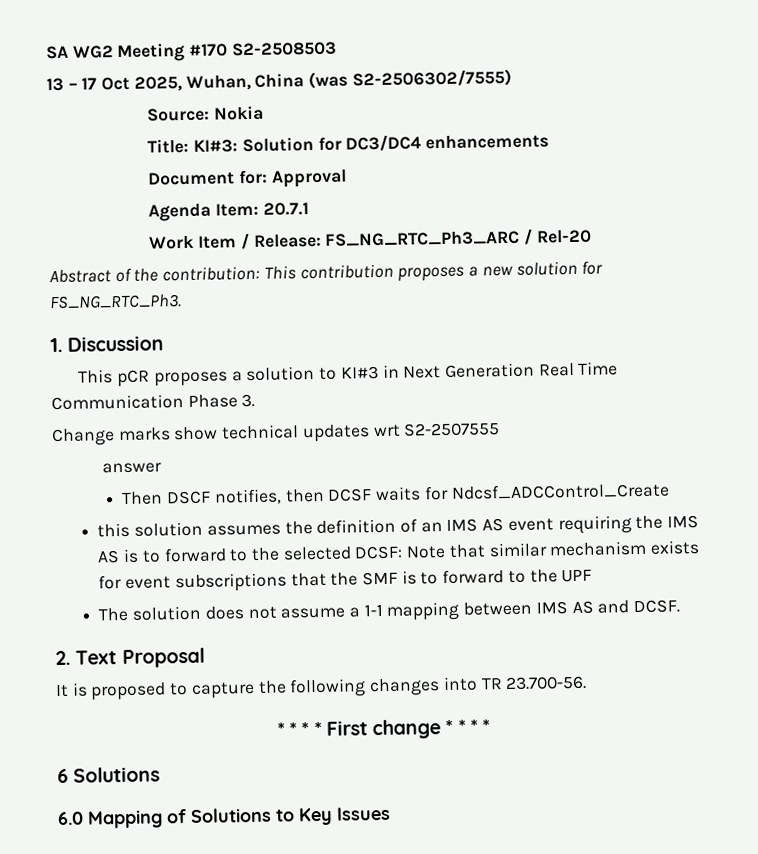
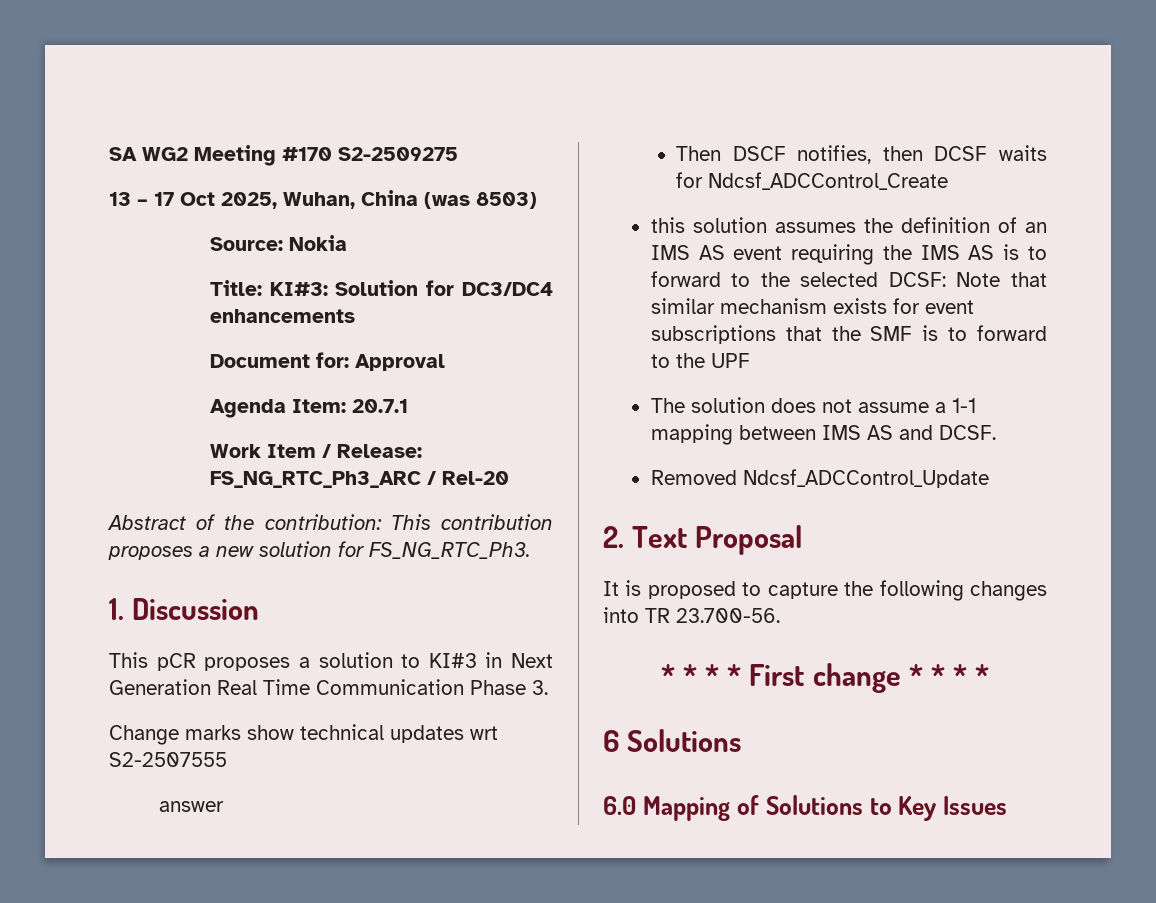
- SA WG2 Meeting #170 S2-2508503
+ SA WG2 Meeting #170 S2-2509275
- 13 – 17 Oct 2025, Wuhan, China (was S2-2506302/7555)
+ 13 – 17 Oct 2025, Wuhan, China (was 8503)
+ Removed Ndcsf_ADCControl_Update

